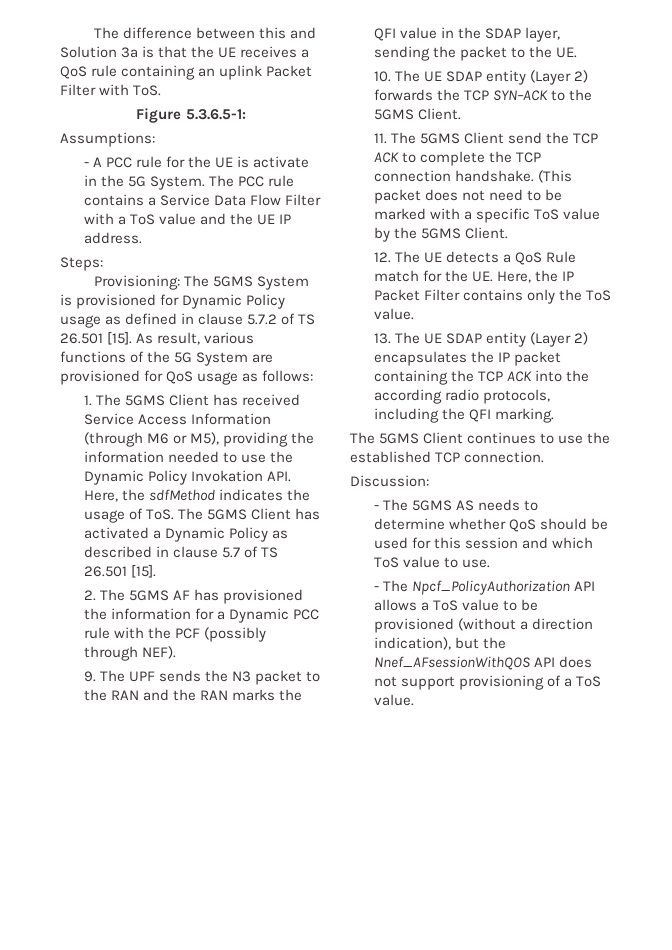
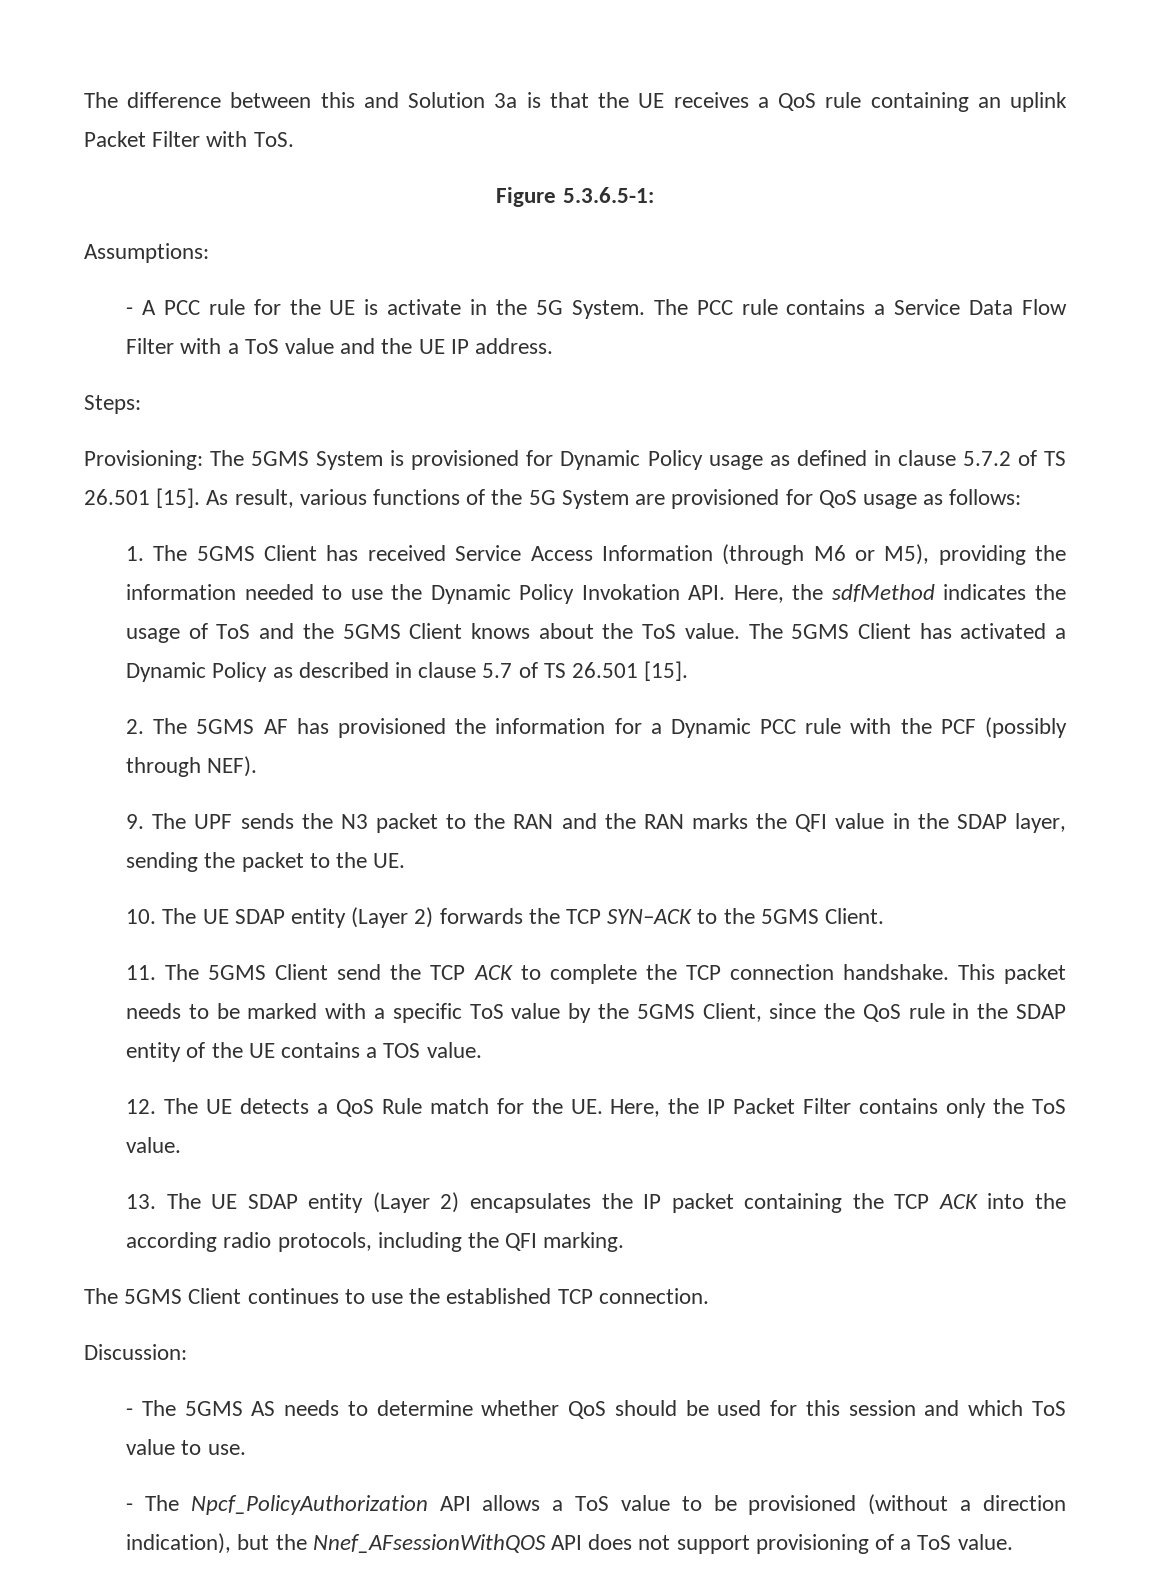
- 1. The 5GMS Client has received Service Access Information (through M6 or M5), providing the information needed to use the Dynamic Policy Invokation API. Here, the sdfMethod indicates the usage of ToS. The 5GMS Client has activated a Dynamic Policy as described in clause 5.7 of TS 26.501 [15].
+ 1. The 5GMS Client has received Service Access Information (through M6 or M5), providing the information needed to use the Dynamic Policy Invokation API. Here, the sdfMethod indicates the usage of ToS and the 5GMS Client knows about the ToS value. The 5GMS Client has activated a Dynamic Policy as described in clause 5.7 of TS 26.501 [15].
- (This packet does not need to be marked with a specific ToS value by the 5GMS Client.
+ This packet needs to be marked with a specific ToS value by the 5GMS Client, since the QoS rule in the SDAP entity of the UE contains a TOS value.

